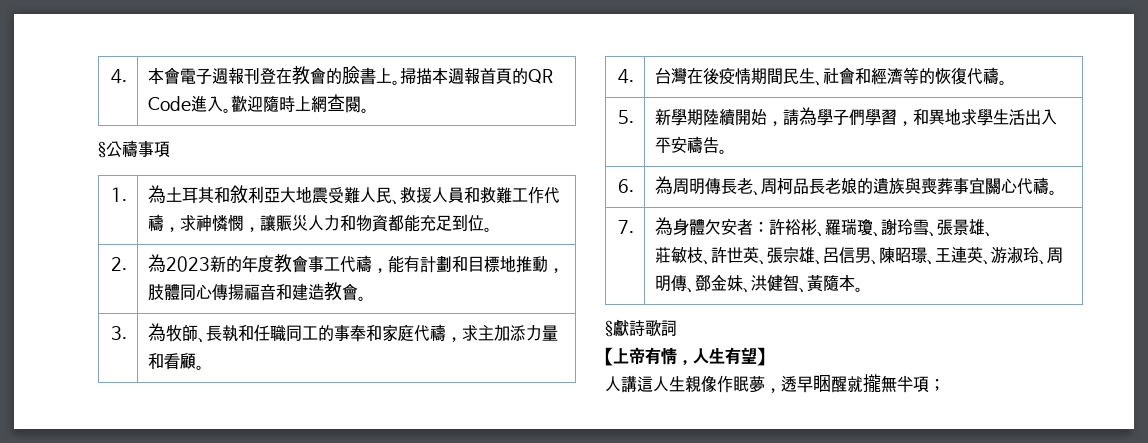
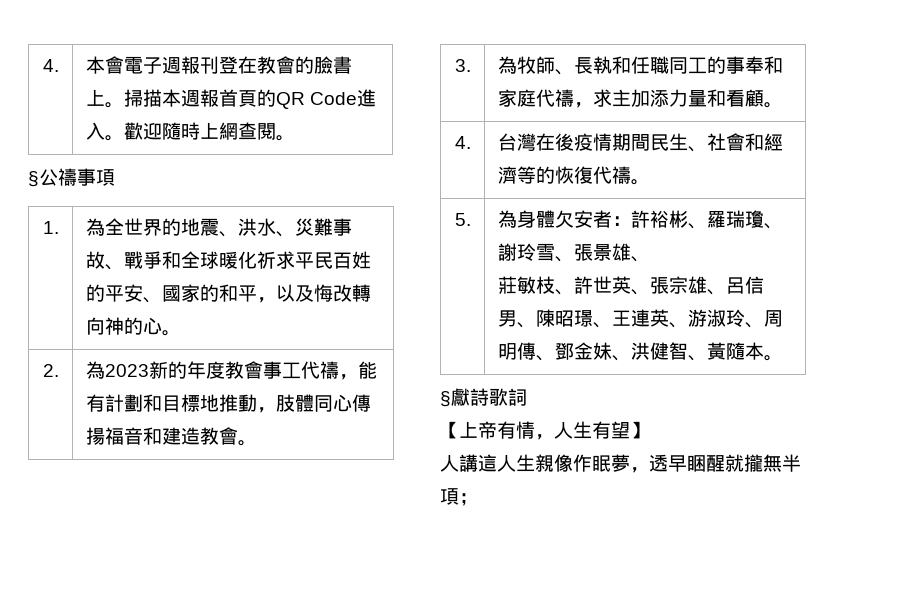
- 1. | 為土耳其和敘利亞大地震受難人民、救援人員和救難工作代禱，求神憐憫，讓賑災人力和物資都能充足到位。
+ 1. | 為全世界的地震、洪水、災難事故、戰爭和全球暖化祈求平民百姓的平安、國家的和平，以及悔改轉向神的心。
- 5. | 新學期陸續開始，請為學子們學習，和異地求學生活出入平安禱告。
- 6. | 為周明傳長老、周柯品長老娘的遺族與喪葬事宜關心代禱。
- 7. | 為身體欠安者：許裕彬、羅瑞瓊、謝玲雪、張景雄、
+ 5. | 為身體欠安者：許裕彬、羅瑞瓊、謝玲雪、張景雄、

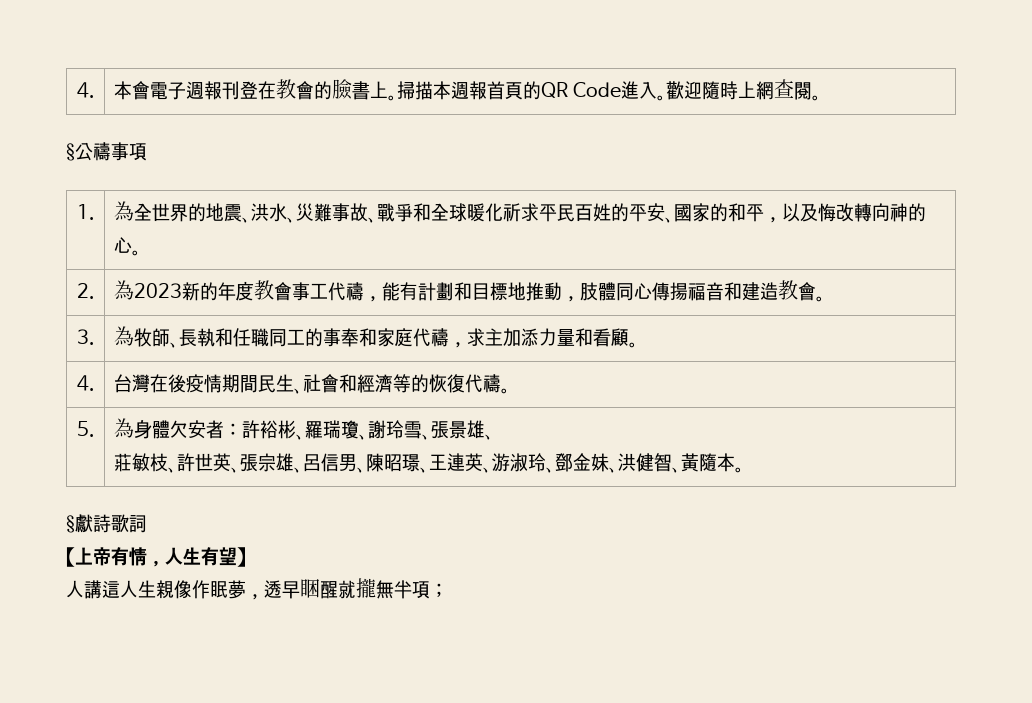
  5. | 為身體欠安者：許裕彬、羅瑞瓊、謝玲雪、張景雄、
- 莊敏枝、許世英、張宗雄、呂信男、陳昭璟、王連英、游淑玲、周明傳、鄧金妹、洪健智、黃隨本。
+ 莊敏枝、許世英、張宗雄、呂信男、陳昭璟、王連英、游淑玲、鄧金妹、洪健智、黃隨本。

